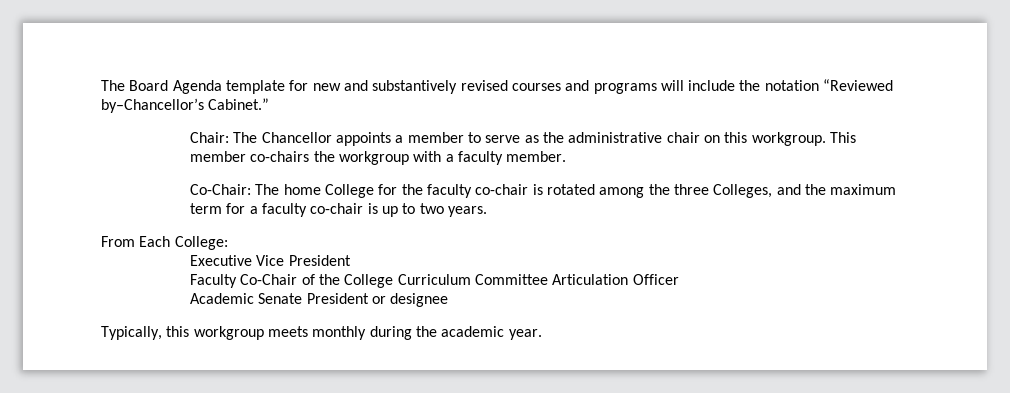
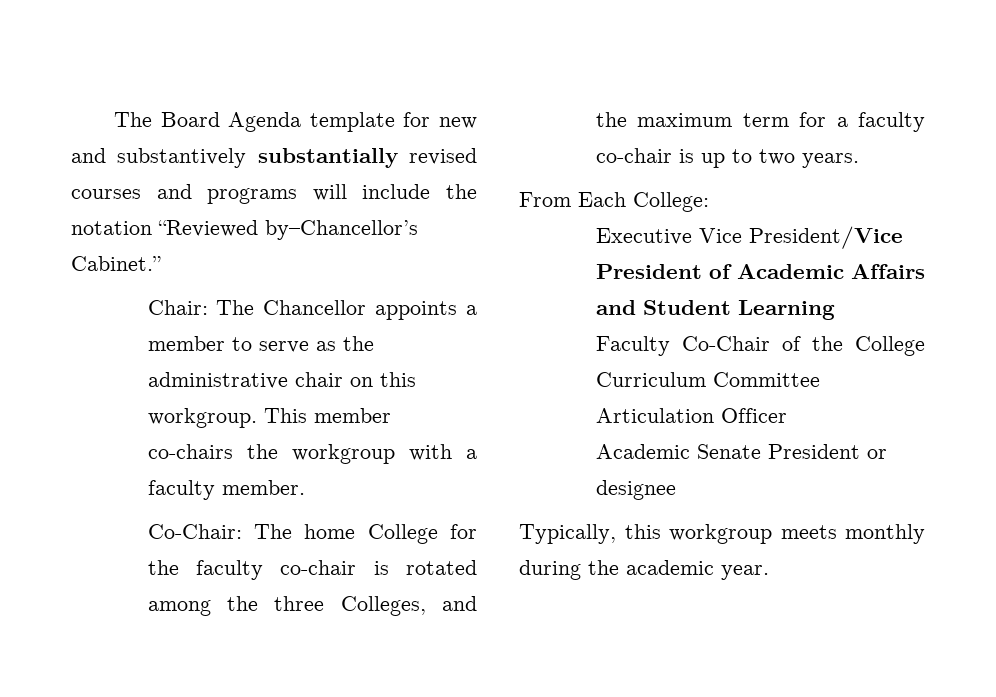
- The Board Agenda template for new and substantively revised courses and programs will include the notation “Reviewed by–Chancellor’s Cabinet.”
+ The Board Agenda template for new and substantively substantially revised courses and programs will include the notation “Reviewed by–Chancellor’s Cabinet.”
- Executive Vice President
+ Executive Vice President/Vice President of Academic Affairs and Student Learning

